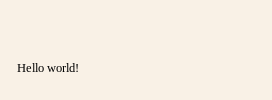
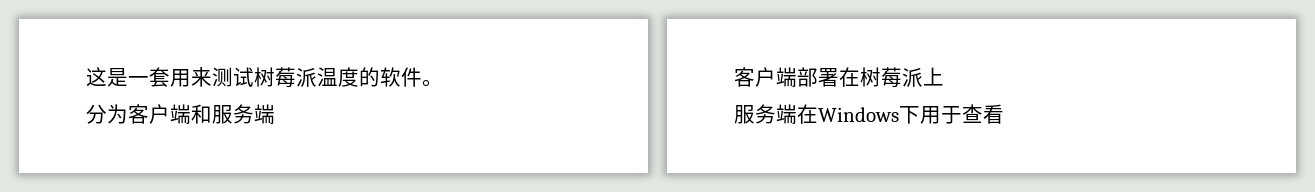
- Hello world!
+ 这是一套用来测试树莓派温度的软件。
+ 分为客户端和服务端
+ 客户端部署在树莓派上
+ 服务端在Windows下用于查看

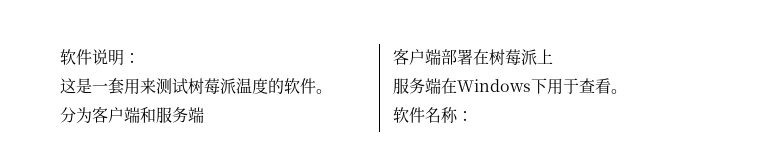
+ 软件说明：
- 服务端在Windows下用于查看
+ 服务端在Windows下用于查看。
+ 软件名称：

